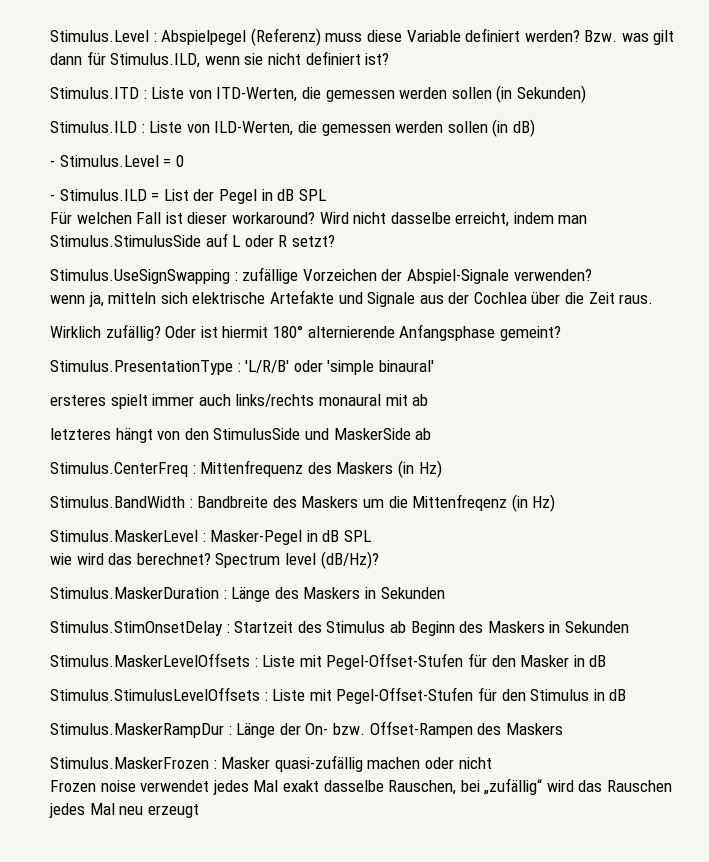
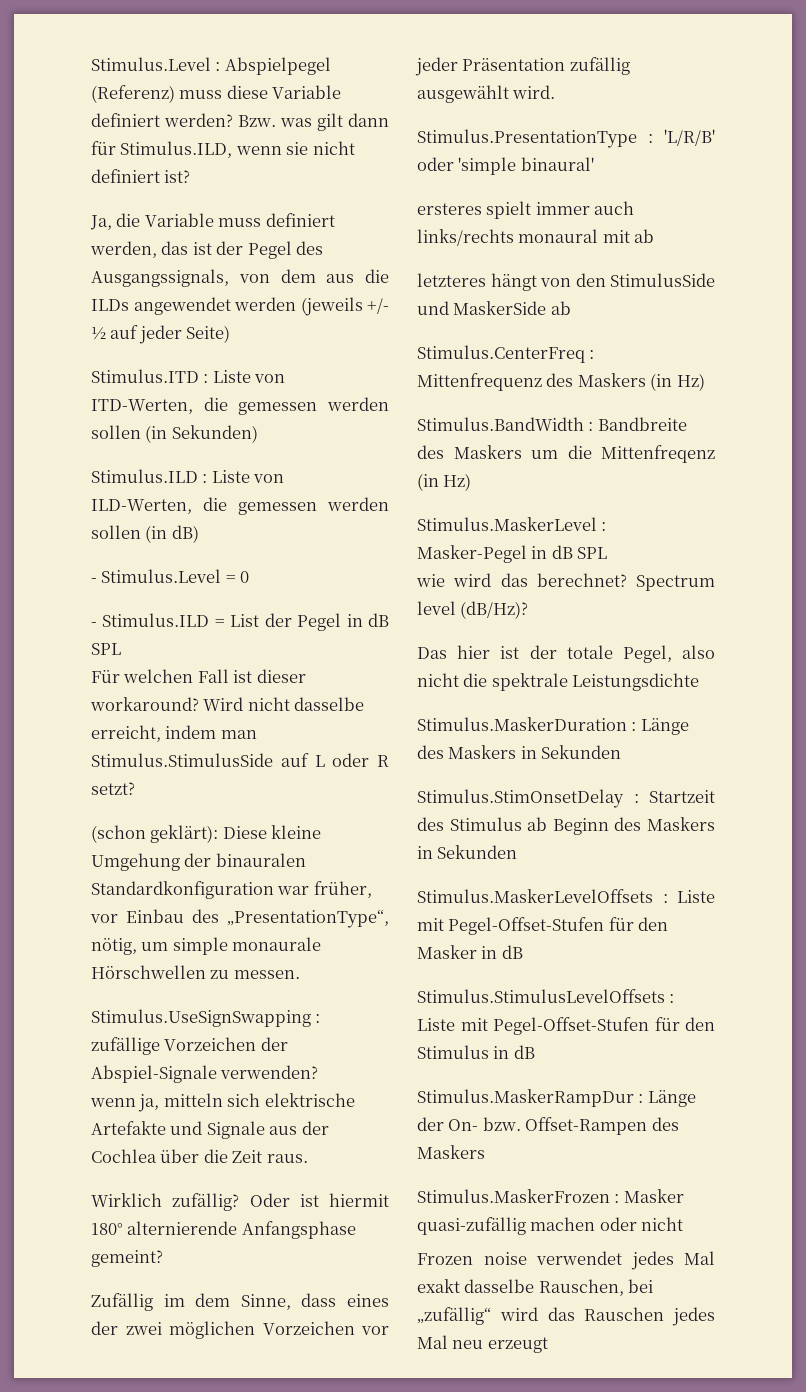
+ Ja, die Variable muss definiert werden, das ist der Pegel des Ausgangssignals, von dem aus die ILDs angewendet werden (jeweils +/- ½ auf jeder Seite)
+ (schon geklärt): Diese kleine Umgehung der binauralen Standardkonfiguration war früher, vor Einbau des „PresentationType“, nötig, um simple monaurale Hörschwellen zu messen.
+ Zufällig im dem Sinne, dass eines der zwei möglichen Vorzeichen vor jeder Präsentation zufällig ausgewählt wird.
+ Das hier ist der totale Pegel, also nicht die spektrale Leistungsdichte

